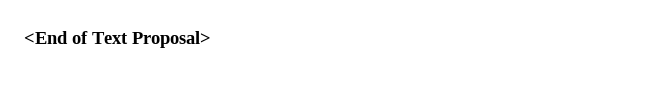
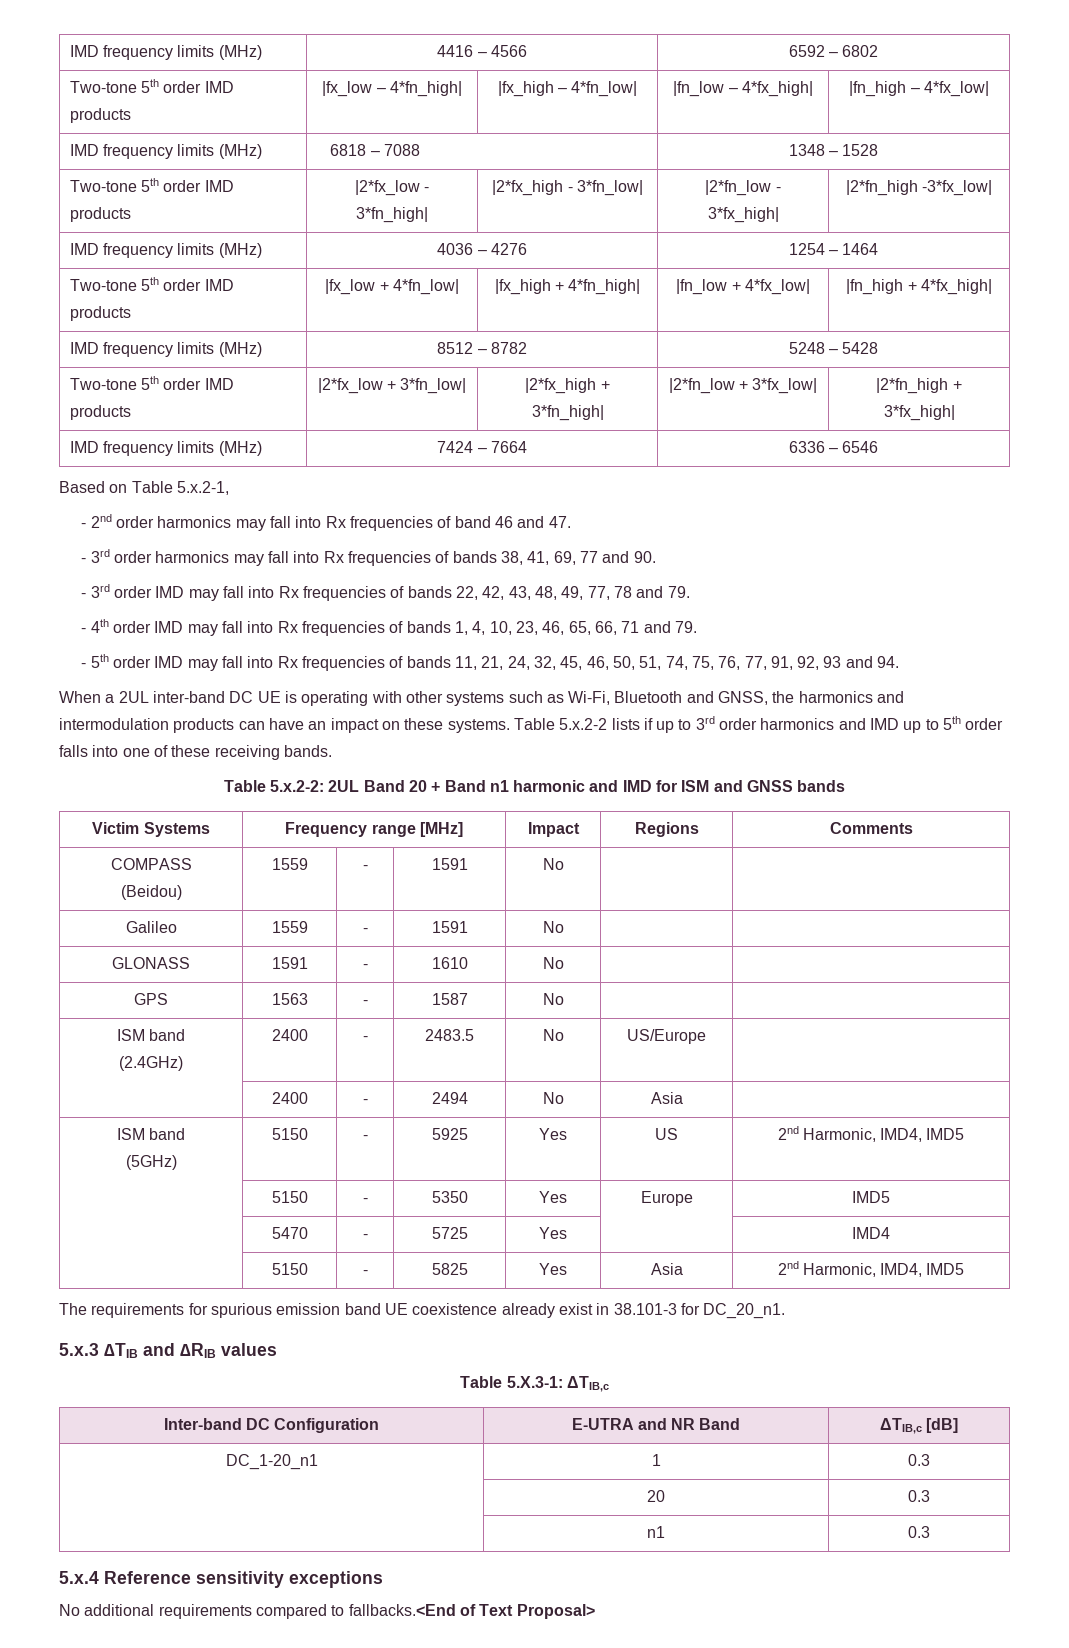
- <End of Text Proposal>
+ IMD frequency limits (MHz) | 4416 – 4566 | 6592 – 6802
+ Two-tone 5th order IMD products | |fx_low – 4*fn_high| | |fx_high – 4*fn_low| | |fn_low – 4*fx_high| | |fn_high – 4*fx_low|
+ IMD frequency limits (MHz) | 6818 – 7088 | 1348 – 1528
+ Two-tone 5th order IMD products | |2*fx_low - 3*fn_high| | |2*fx_high - 3*fn_low| | |2*fn_low - 3*fx_high| | |2*fn_high -3*fx_low|
+ IMD frequency limits (MHz) | 4036 – 4276 | 1254 – 1464
+ Two-tone 5th order IMD products | |fx_low + 4*fn_low| | |fx_high + 4*fn_high| | |fn_low + 4*fx_low| | |fn_high + 4*fx_high|
+ IMD frequency limits (MHz) | 8512 – 8782 | 5248 – 5428
+ Two-tone 5th order IMD products | |2*fx_low + 3*fn_low| | |2*fx_high + 3*fn_high| | |2*fn_low + 3*fx_low| | |2*fn_high + 3*fx_high|
+ IMD frequency limits (MHz) | 7424 – 7664 | 6336 – 6546
+ Based on Table 5.x.2-1,
+ - 2nd order harmonics may fall into Rx frequencies of band 46 and 47.
+ - 3rd order harmonics may fall into Rx frequencies of bands 38, 41, 69, 77 and 90.
+ - 3rd order IMD may fall into Rx frequencies of bands 22, 42, 43, 48, 49, 77, 78 and 79.
+ - 4th order IMD may fall into Rx frequencies of bands 1, 4, 10, 23, 46, 65, 66, 71 and 79.
+ - 5th order IMD may fall into Rx frequencies of bands 11, 21, 24, 32, 45, 46, 50, 51, 74, 75, 76, 77, 91, 92, 93 and 94.
+ When a 2UL inter-band DC UE is operating with other systems such as Wi-Fi, Bluetooth and GNSS, the harmonics and intermodulation products can have an impact on these systems. Table 5.x.2-2 lists if up to 3rd order harmonics and IMD up to 5th order falls into one of these receiving bands.
+ Table 5.x.2-2: 2UL Band 20 + Band n1 harmonic and IMD for ISM and GNSS bands
+ Victim Systems | Frequency range [MHz] | Impact | Regions | Comments
+ COMPASS
+ (Beidou) | 1559 | - | 1591 | No | |
+ Galileo | 1559 | - | 1591 | No | |
+ GLONASS | 1591 | - | 1610 | No | |
+ GPS | 1563 | - | 1587 | No | |
+ ISM band
+ (2.4GHz) | 2400 | - | 2483.5 | No | US/Europe |
+ | 2400 | - | 2494 | No | Asia |
+ ISM band
+ (5GHz) | 5150 | - | 5925 | Yes | US | 2nd Harmonic, IMD4, IMD5
+ | 5150 | - | 5350 | Yes | Europe | IMD5
+ | 5470 | - | 5725 | Yes | | IMD4
+ | 5150 | - | 5825 | Yes | Asia | 2nd Harmonic, IMD4, IMD5
+ The requirements for spurious emission band UE coexistence already exist in 38.101-3 for DC_20_n1.
+ 5.x.3 ∆TIB and ∆RIB values
+ Table 5.X.3-1: ΔTIB,c
+ Inter-band DC Configuration | E-UTRA and NR Band | ΔTIB,c [dB]
+ DC_1-20_n1 | 1 | 0.3
+ | 20 | 0.3
+ | n1 | 0.3
+ 5.x.4 Reference sensitivity exceptions
+ No additional requirements compared to fallbacks.<End of Text Proposal>

